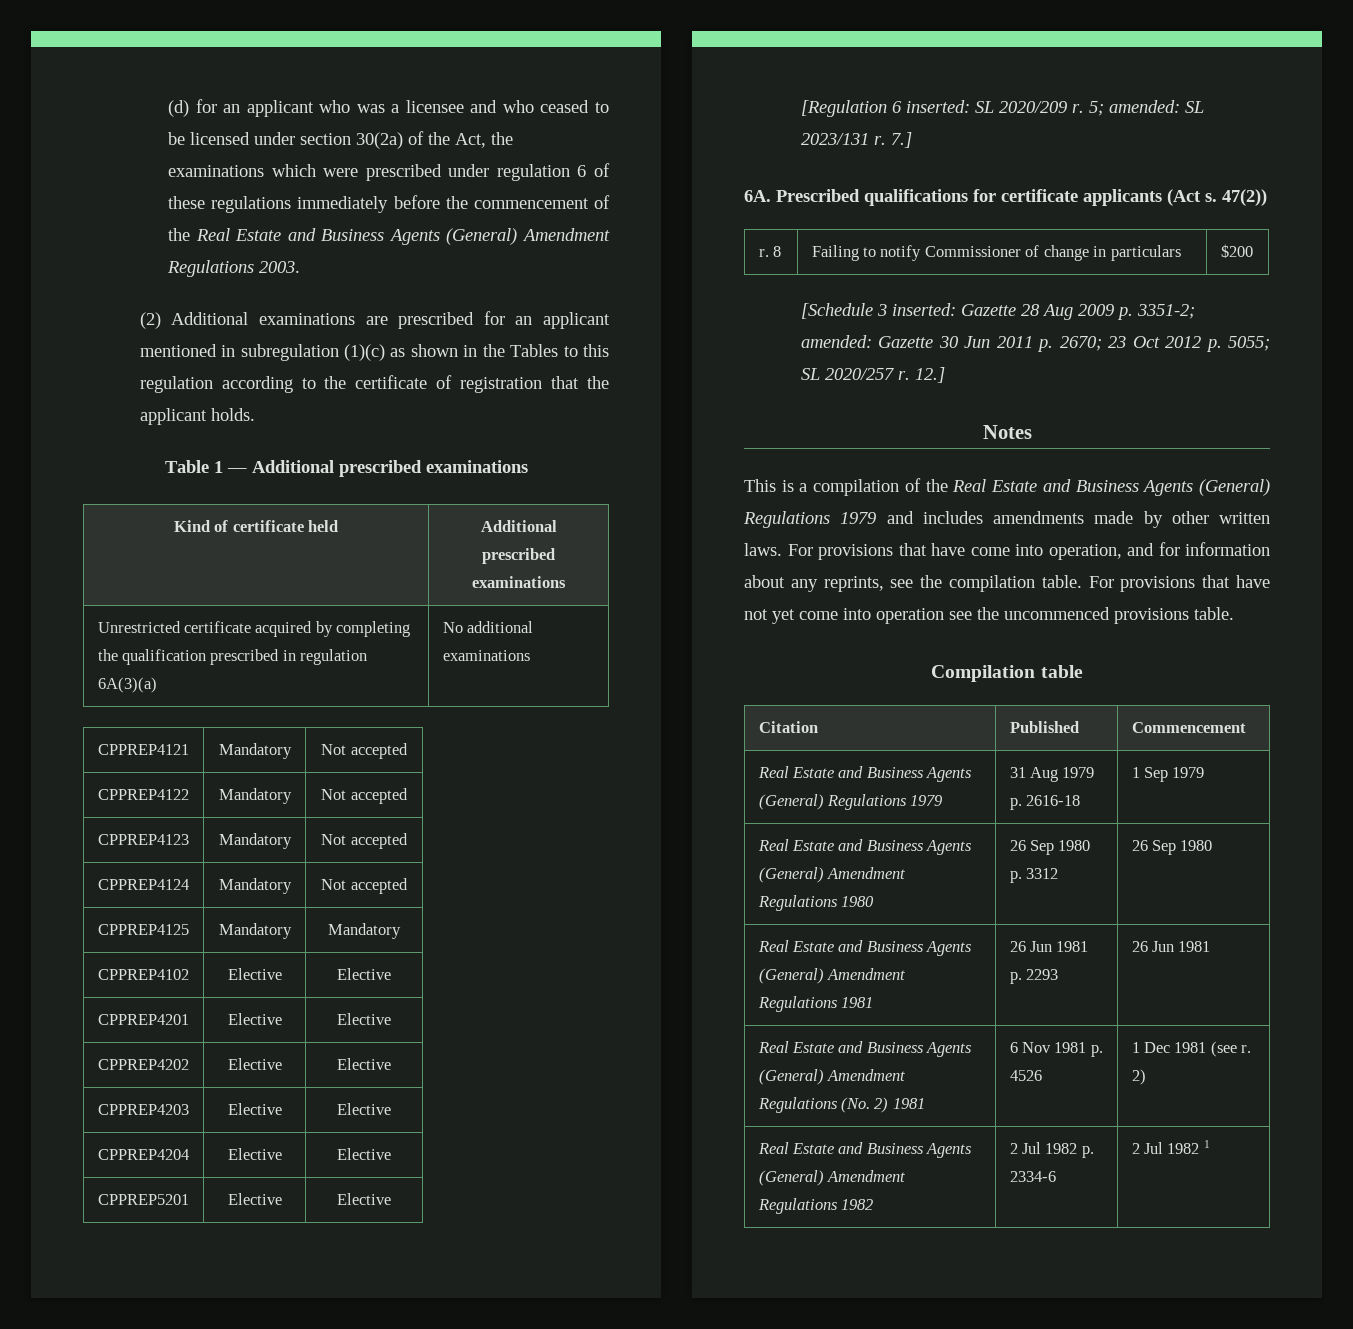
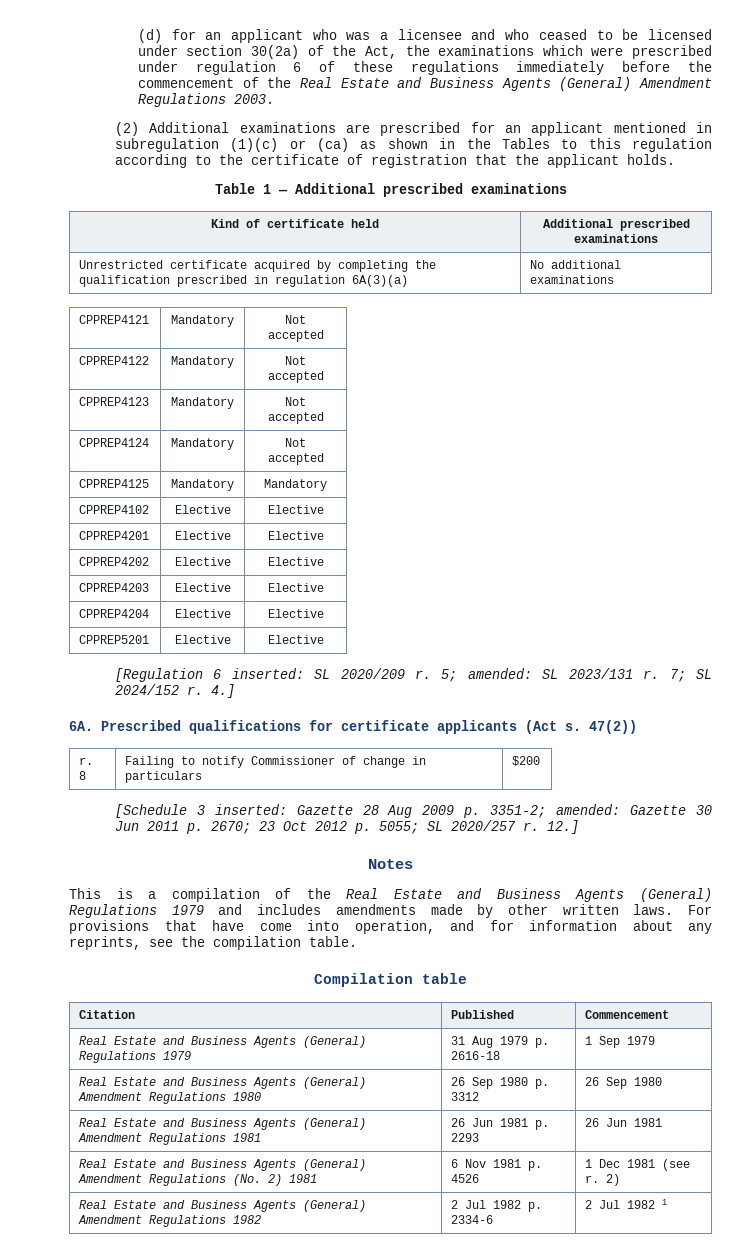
- (2) Additional examinations are prescribed for an applicant mentioned in subregulation (1)(c) as shown in the Tables to this regulation according to the certificate of registration that the applicant holds.
+ (2) Additional examinations are prescribed for an applicant mentioned in subregulation (1)(c) or (ca) as shown in the Tables to this regulation according to the certificate of registration that the applicant holds.
- 7.]
+ 7; SL 2024/152 r. 4.]
- For provisions that have not yet come into operation see the uncommenced provisions table.

